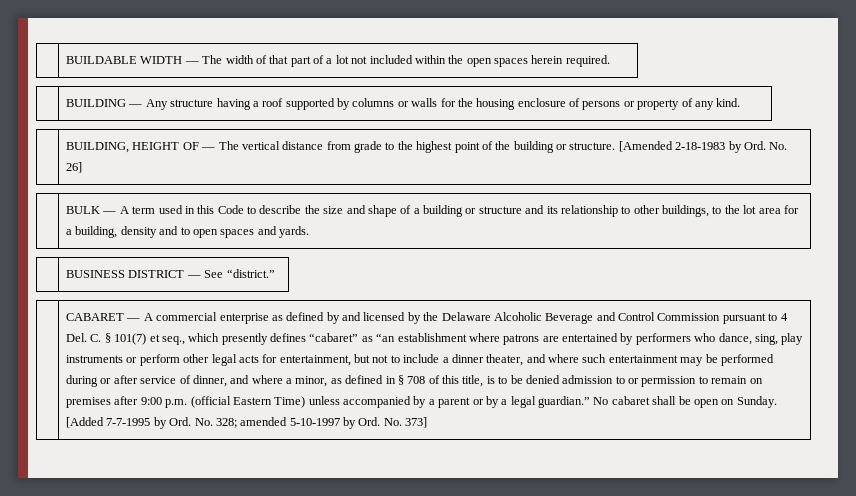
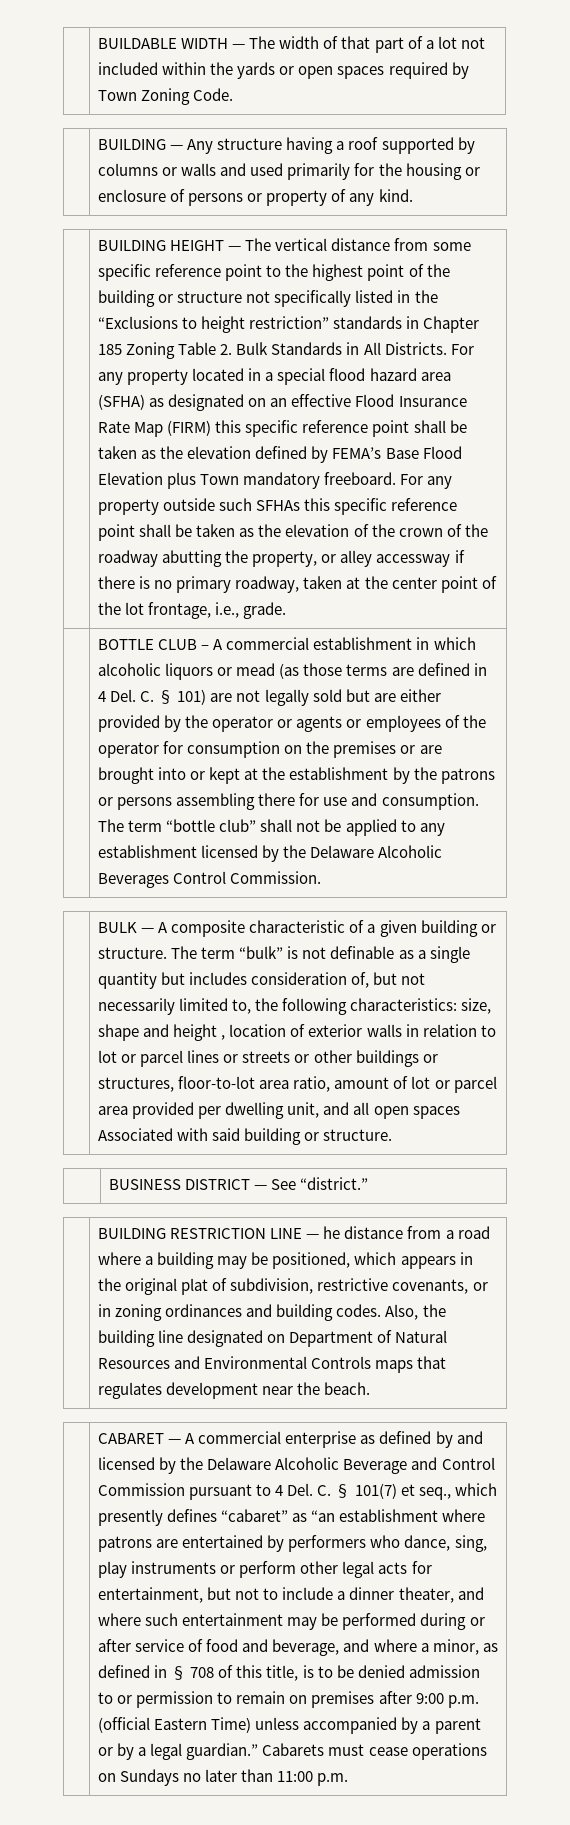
- | BUILDABLE WIDTH — The width of that part of a lot not included within the open spaces herein required.
+ | BUILDABLE WIDTH — The width of that part of a lot not included within the yards or open spaces required by Town Zoning Code.
- | BUILDING — Any structure having a roof supported by columns or walls for the housing enclosure of persons or property of any kind.
+ | BUILDING — Any structure having a roof supported by columns or walls and used primarily for the housing or enclosure of persons or property of any kind.
- BUILDING, HEIGHT OF — The vertical distance from grade to the highest point of the building or structure. [Amended 2-18-1983 by Ord. No. 26]
- | BULK — A term used in this Code to describe the size and shape of a building or structure and its relationship to other buildings, to the lot area for a building, density and to open spaces and yards.
+ BUILDING HEIGHT — The vertical distance from some specific reference point to the highest point of the building or structure not specifically listed in the “Exclusions to height restriction” standards in Chapter 185 Zoning Table 2. Bulk Standards in All Districts. For any property located in a special flood hazard area (SFHA) as designated on an effective Flood Insurance Rate Map (FIRM) this specific reference point shall be taken as the elevation defined by FEMA’s Base Flood Elevation plus Town mandatory freeboard. For any property outside such SFHAs this specific reference point shall be taken as the elevation of the crown of the roadway abutting the property, or alley accessway if there is no primary roadway, taken at the center point of the lot frontage, i.e., grade.
+ | BOTTLE CLUB – A commercial establishment in which alcoholic liquors or mead (as those terms are defined in 4 Del. C. § 101) are not legally sold but are either provided by the operator or agents or employees of the operator for consumption on the premises or are brought into or kept at the establishment by the patrons or persons assembling there for use and consumption. The term “bottle club” shall not be applied to any establishment licensed by the Delaware Alcoholic Beverages Control Commission.
+ | BULK — A composite characteristic of a given building or structure. The term “bulk” is not definable as a single quantity but includes consideration of, but not necessarily limited to, the following characteristics: size, shape and height , location of exterior walls in relation to lot or parcel lines or streets or other buildings or structures, floor-to-lot area ratio, amount of lot or parcel area provided per dwelling unit, and all open spaces Associated with said building or structure.
+ BUILDING RESTRICTION LINE — he distance from a road where a building may be positioned, which appears in the original plat of subdivision, restrictive covenants, or in zoning ordinances and building codes. Also, the building line designated on Department of Natural Resources and Environmental Controls maps that regulates development near the beach.
- CABARET — A commercial enterprise as defined by and licensed by the Delaware Alcoholic Beverage and Control Commission pursuant to 4 Del. C. § 101(7) et seq., which presently defines “cabaret” as “an establishment where patrons are entertained by performers who dance, sing, play instruments or perform other legal acts for entertainment, but not to include a dinner theater, and where such entertainment may be performed during or after service of dinner, and where a minor, as defined in § 708 of this title, is to be denied admission to or permission to remain on premises after 9:00 p.m. (official Eastern Time) unless accompanied by a parent or by a legal guardian.”
+ CABARET — A commercial enterprise as defined by and licensed by the Delaware Alcoholic Beverage and Control Commission pursuant to 4 Del. C. § 101(7) et seq., which presently defines “cabaret” as “an establishment where patrons are entertained by performers who dance, sing, play instruments or perform other legal acts for entertainment, but not to include a dinner theater, and where such entertainment may be performed during or after service of food and beverage, and where a minor, as defined in § 708 of this title, is to be denied admission to or permission to remain on premises after 9:00 p.m. (official Eastern Time) unless accompanied by a parent or by a legal guardian.”
- No cabaret shall be open on Sunday. [Added 7-7-1995 by Ord. No. 328; amended 5-10-1997 by Ord. No. 373]
+ Cabarets must cease operations on Sundays no later than 11:00 p.m.

